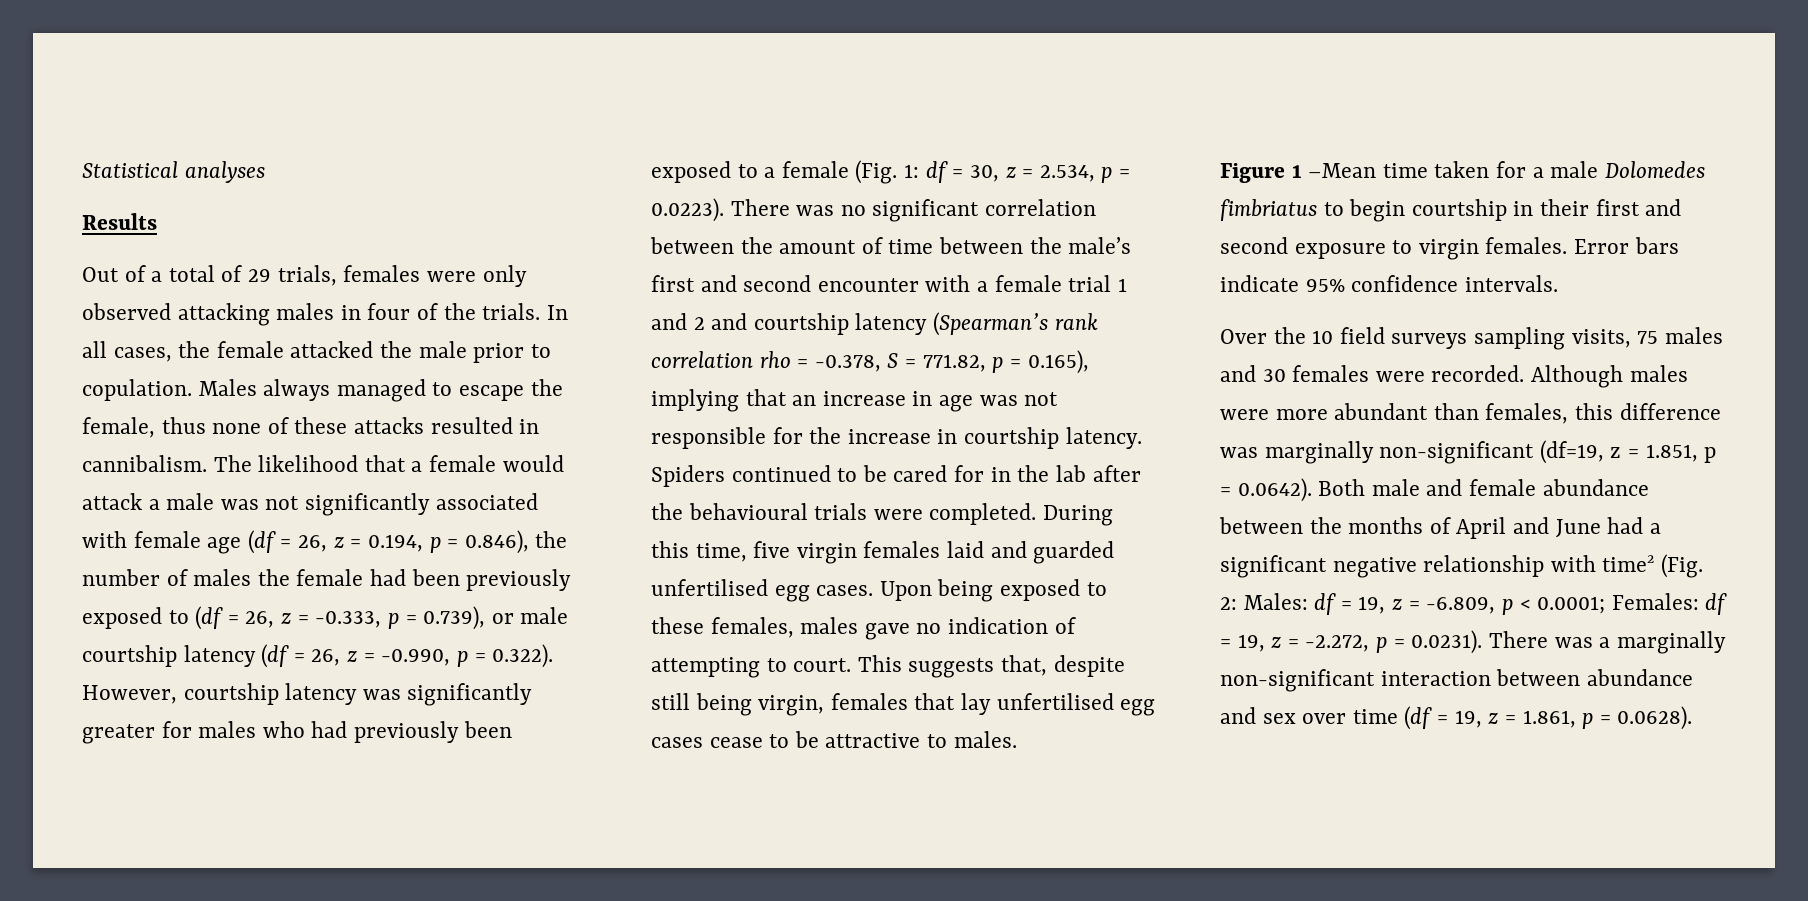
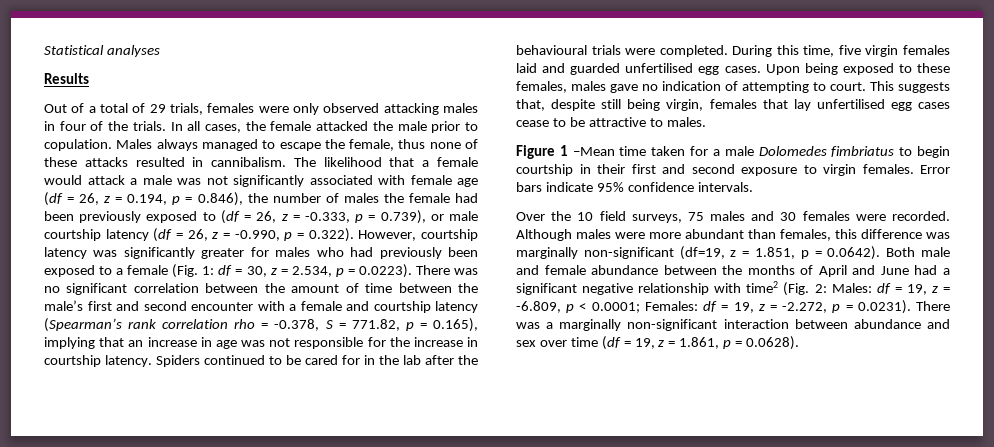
- df = 30, z = 2.534, p = 0.0223). There was no significant correlation between the amount of time between the male’s first and second encounter with a female trial 1 and 2 and courtship latency (Spearman’s rank correlation rho = -0.378, S = 771.82, p = 0.165), implying that an increase in age was not responsible for the increase in courtship latency.
+ df = 30, z = 2.534, p = 0.0223). There was no significant correlation between the amount of time between the male’s first and second encounter with a female and courtship latency (Spearman’s rank correlation rho = -0.378, S = 771.82, p = 0.165), implying that an increase in age was not responsible for the increase in courtship latency.
- Over the 10 field surveys sampling visits, 75 males and 30 females were recorded.
+ Over the 10 field surveys, 75 males and 30 females were recorded.

